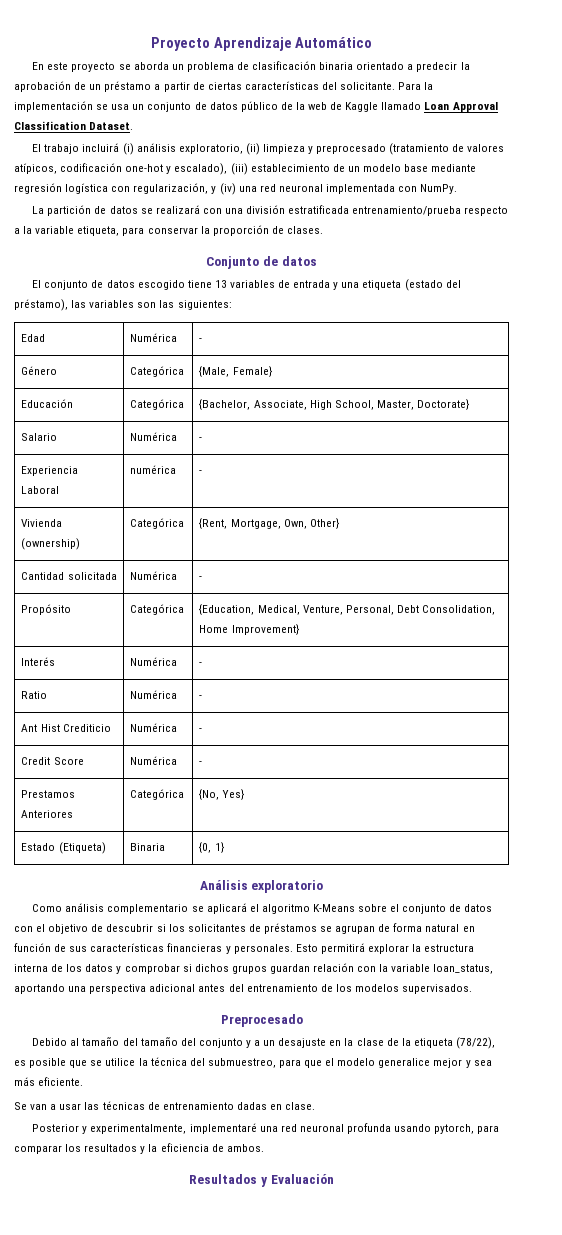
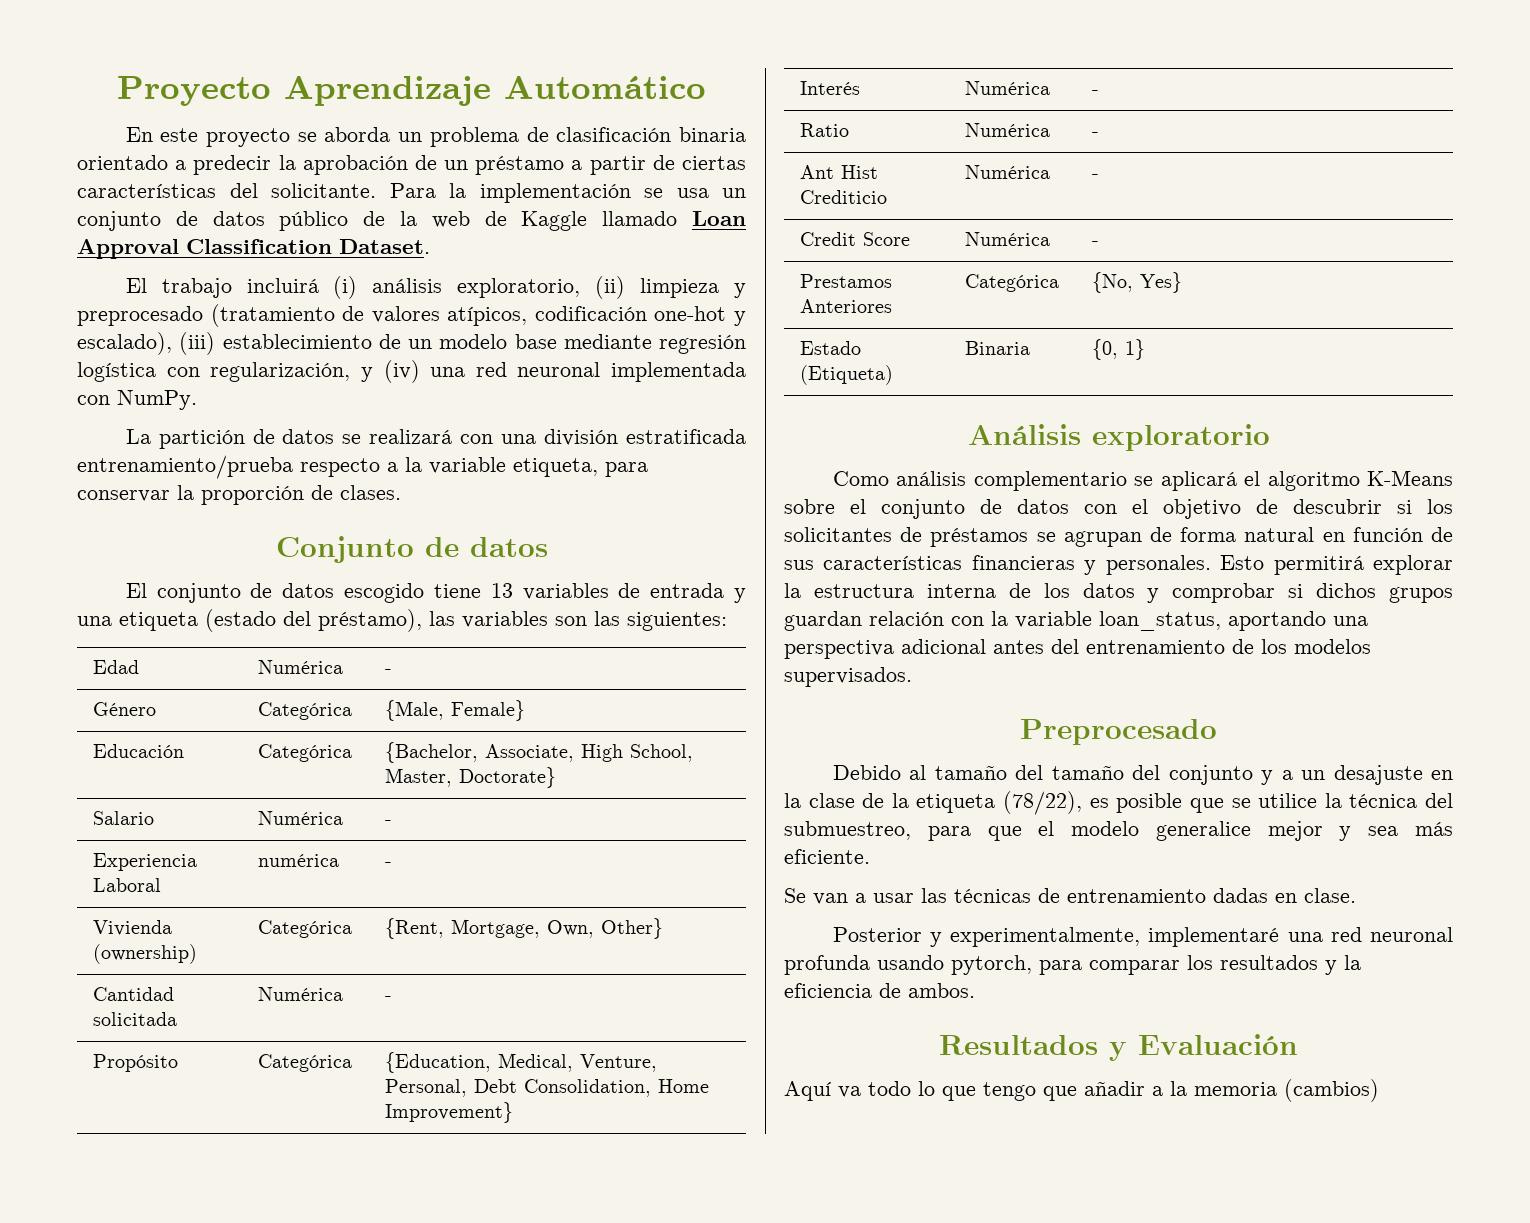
+ Aquí va todo lo que tengo que añadir a la memoria (cambios)

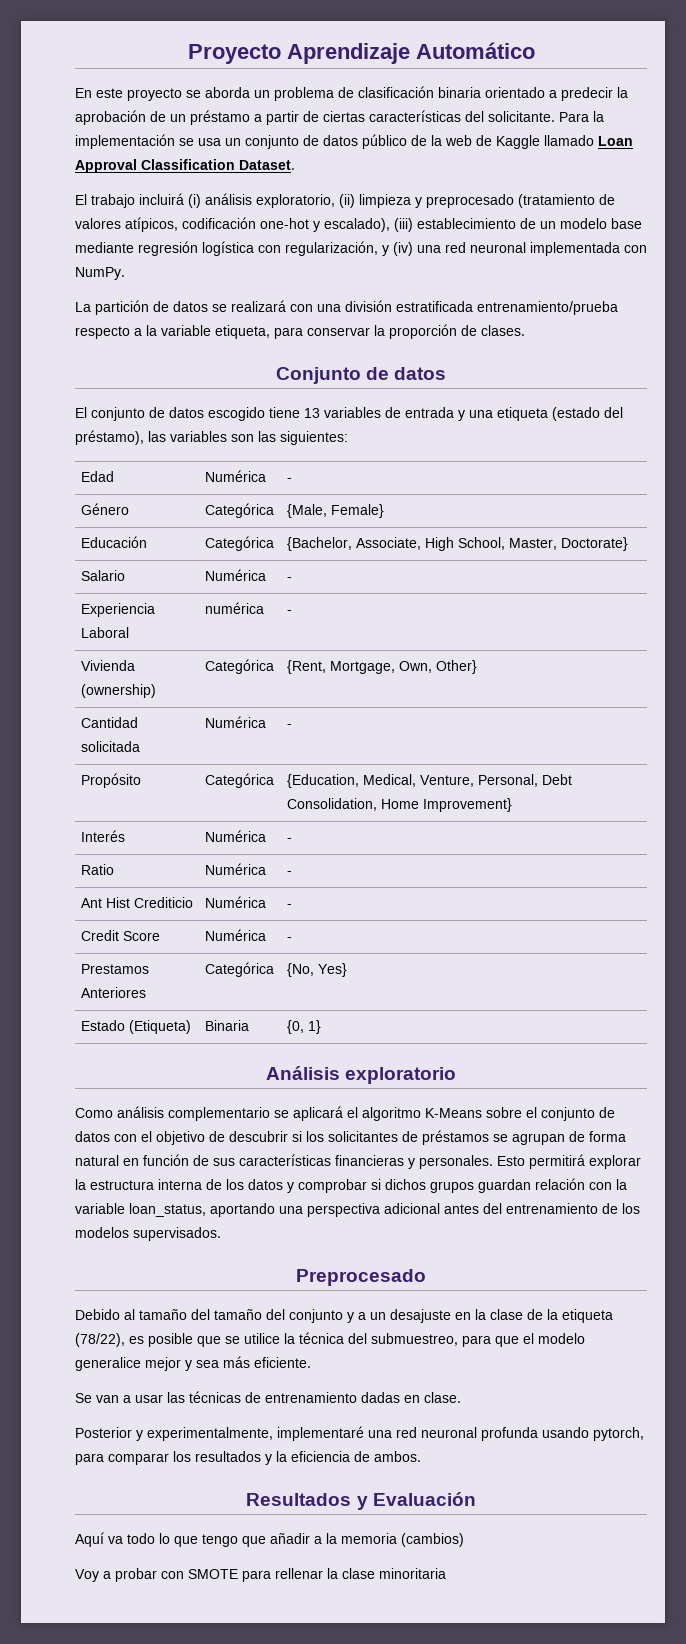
+ Voy a probar con SMOTE para rellenar la clase minoritaria

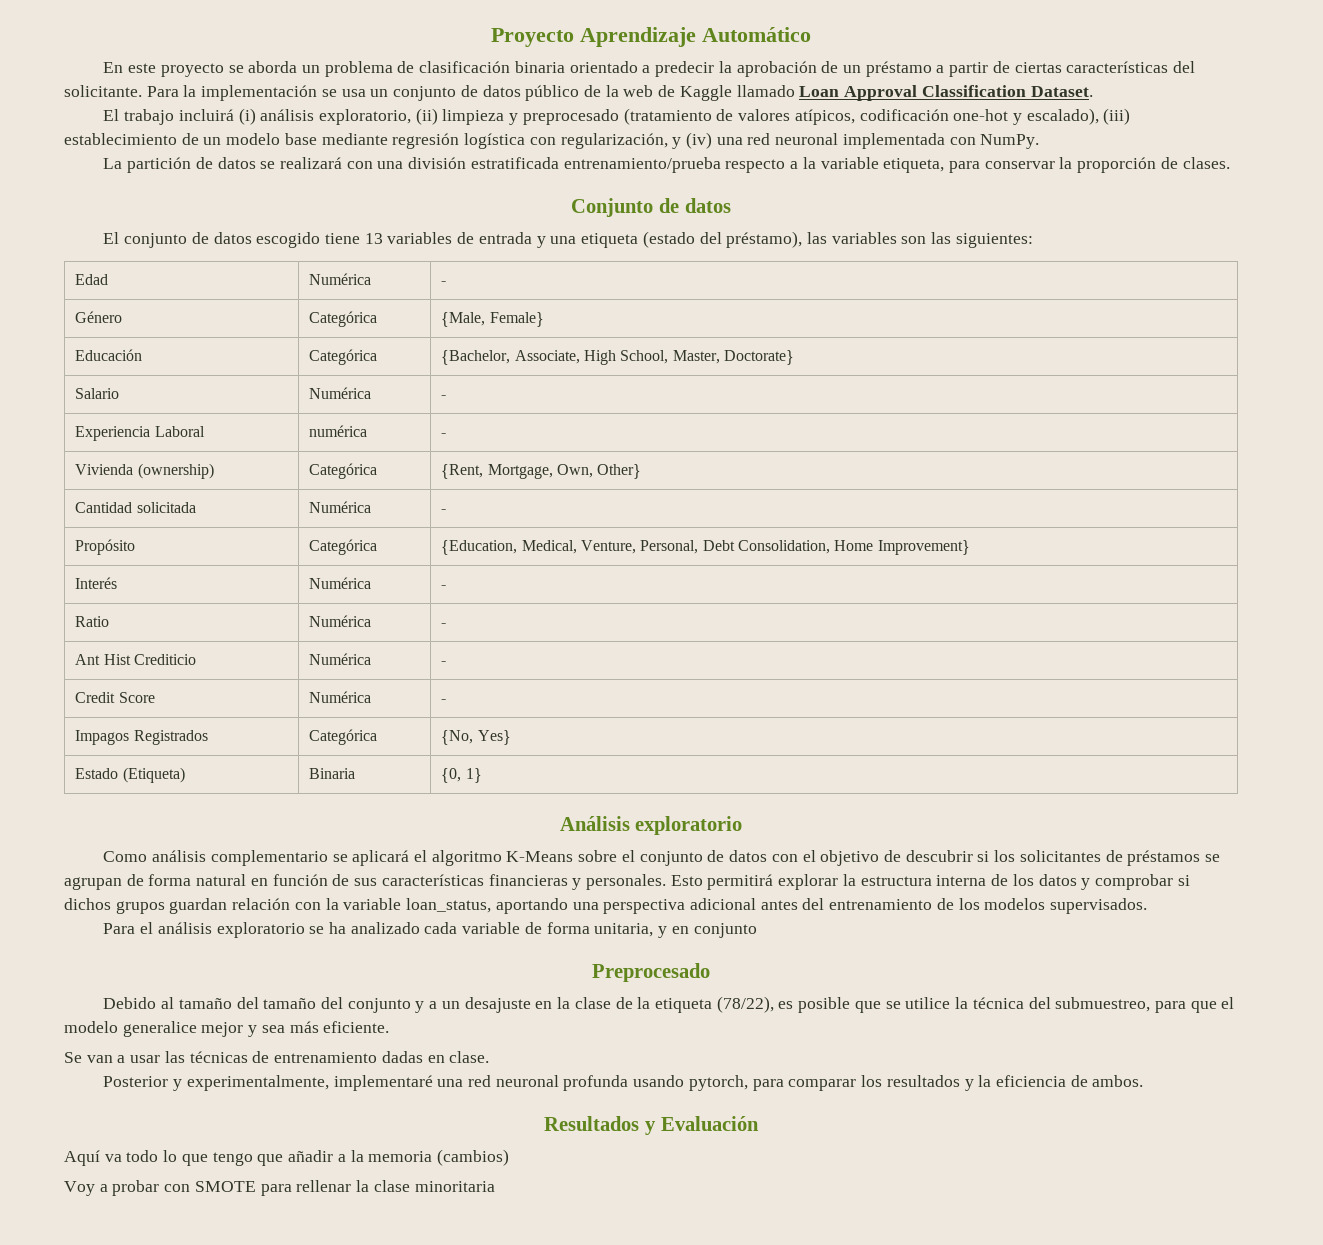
- Prestamos Anteriores | Categórica | {No, Yes}
+ Impagos Registrados | Categórica | {No, Yes}
+ Para el análisis exploratorio se ha analizado cada variable de forma unitaria, y en conjunto

